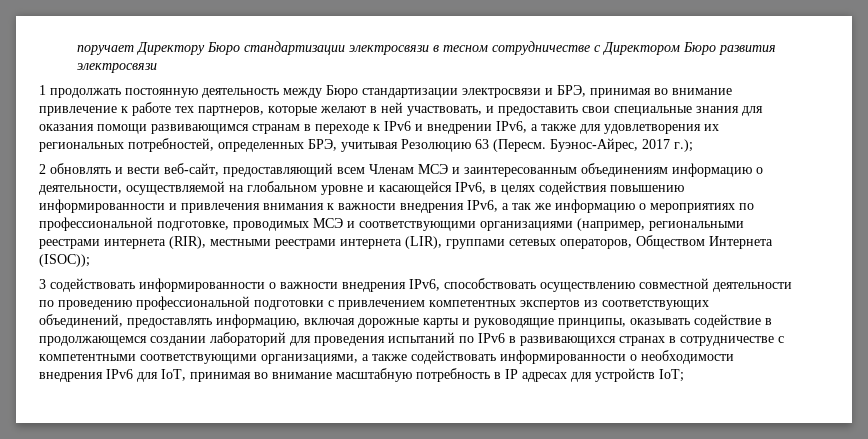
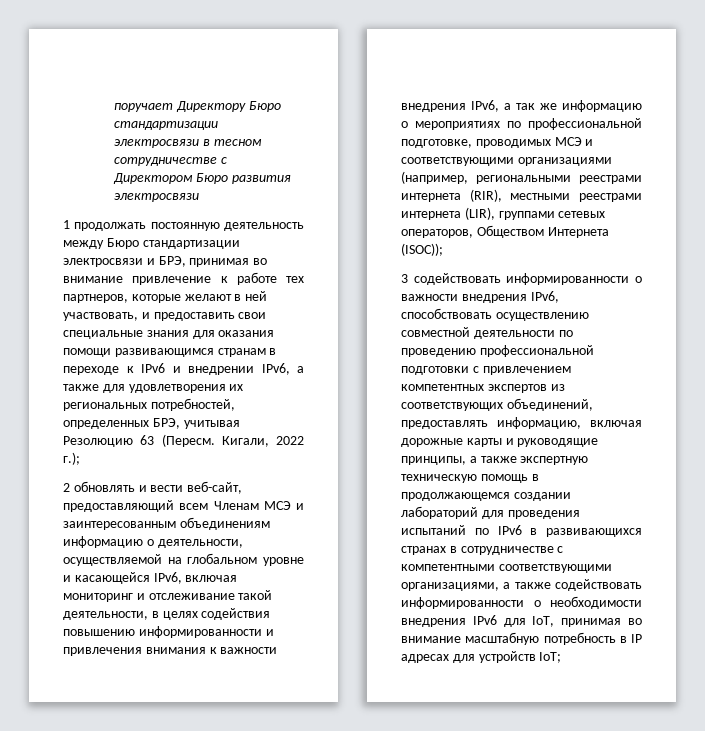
- Буэнос-Айрес, 2017 г.);
+ Кигали, 2022 г.);
- 2 обновлять и вести веб-сайт, предоставляющий всем Членам МСЭ и заинтересованным объединениям информацию о деятельности, осуществляемой на глобальном уровне и касающейся IPv6, в целях содействия повышению информированности и привлечения внимания к важности внедрения IPv6, а так же информацию о мероприятиях по профессиональной подготовке, проводимых МСЭ и соответствующими организациями (например, региональными реестрами интернета (RIR), местными реестрами интернета (LIR), группами сетевых операторов, Обществом Интернета (ISOC));
+ 2 обновлять и вести веб-сайт, предоставляющий всем Членам МСЭ и заинтересованным объединениям информацию о деятельности, осуществляемой на глобальном уровне и касающейся IPv6, включая мониторинг и отслеживание такой деятельности, в целях содействия повышению информированности и привлечения внимания к важности внедрения IPv6, а так же информацию о мероприятиях по профессиональной подготовке, проводимых МСЭ и соответствующими организациями (например, региональными реестрами интернета (RIR), местными реестрами интернета (LIR), группами сетевых операторов, Обществом Интернета (ISOC));
- 3 содействовать информированности о важности внедрения IPv6, способствовать осуществлению совместной деятельности по проведению профессиональной подготовки с привлечением компетентных экспертов из соответствующих объединений, предоставлять информацию, включая дорожные карты и руководящие принципы, оказывать содействие в продолжающемся создании лабораторий для проведения испытаний по IPv6 в развивающихся странах в сотрудничестве с компетентными соответствующими организациями, а также содействовать информированности о необходимости внедрения IPv6 для IoT, принимая во внимание масштабную потребность в IP адресах для устройств IoT;
+ 3 содействовать информированности о важности внедрения IPv6, способствовать осуществлению совместной деятельности по проведению профессиональной подготовки с привлечением компетентных экспертов из соответствующих объединений, предоставлять информацию, включая дорожные карты и руководящие принципы, а также экспертную техническую помощь в продолжающемся создании лабораторий для проведения испытаний по IPv6 в развивающихся странах в сотрудничестве с компетентными соответствующими организациями, а также содействовать информированности о необходимости внедрения IPv6 для IoT, принимая во внимание масштабную потребность в IP адресах для устройств IoT;

